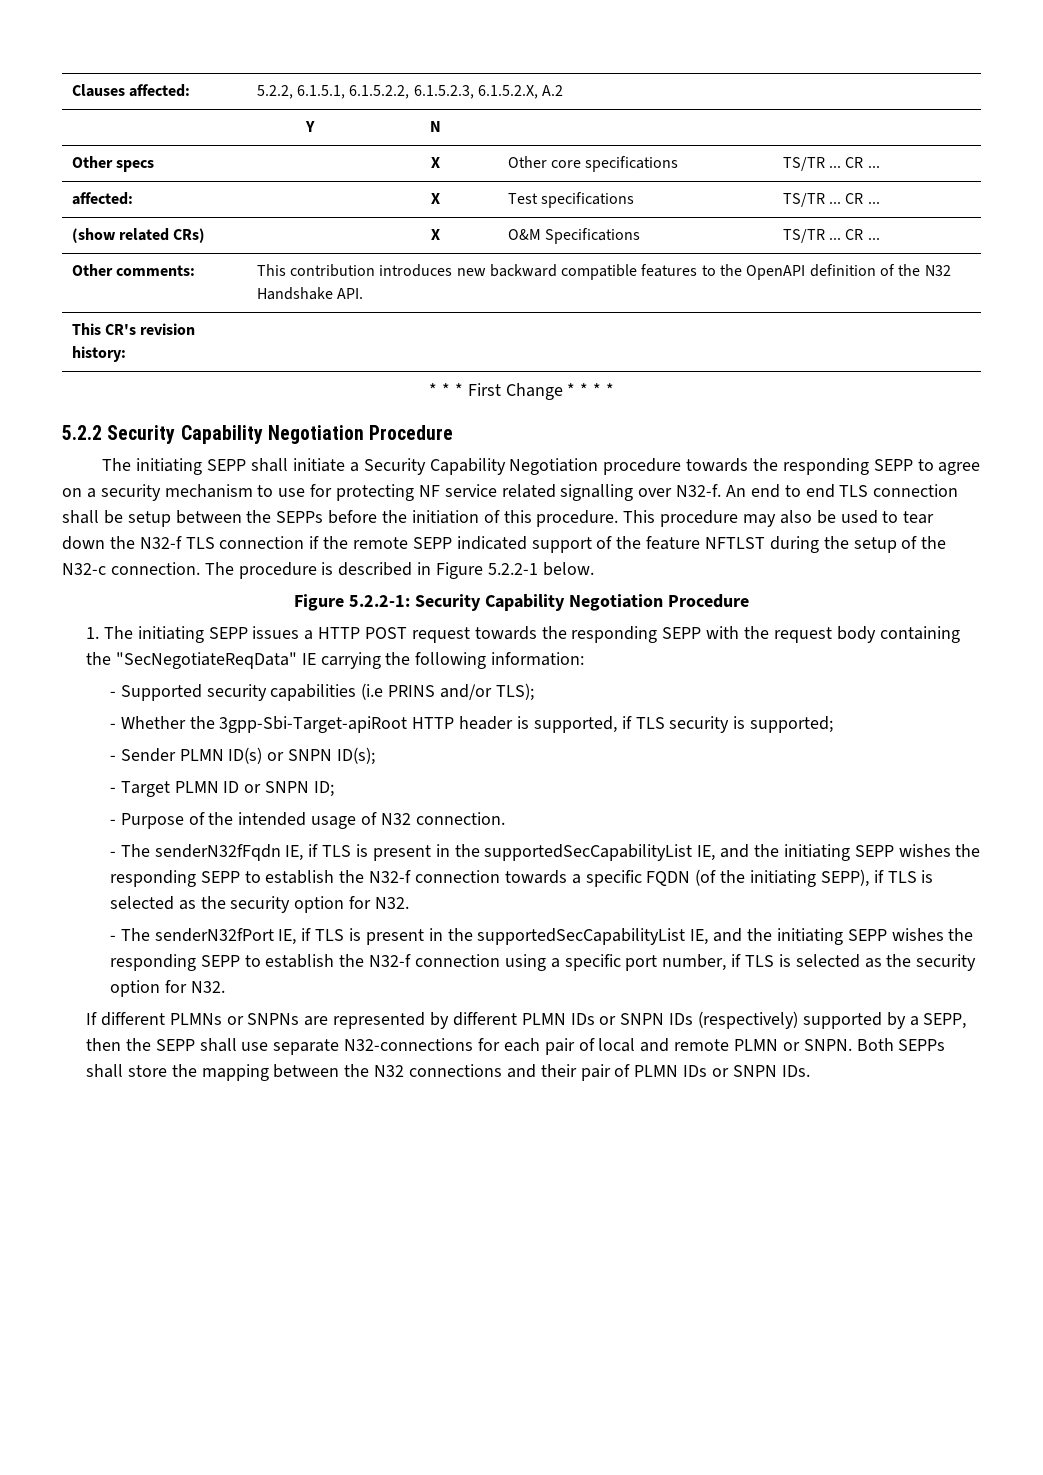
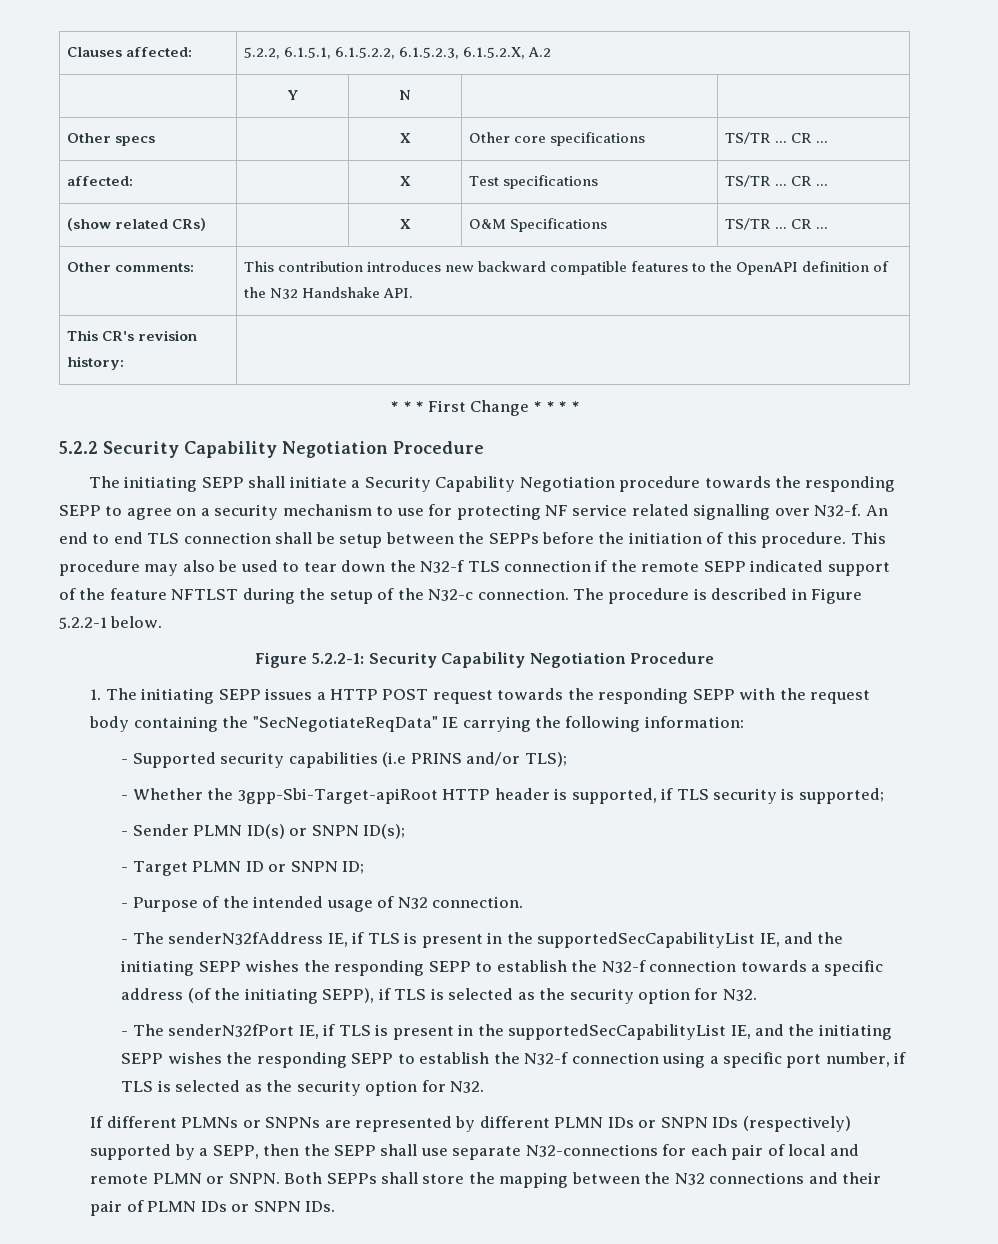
- - The senderN32fFqdn IE, if TLS is present in the supportedSecCapabilityList IE, and the initiating SEPP wishes the responding SEPP to establish the N32-f connection towards a specific FQDN (of the initiating SEPP), if TLS is selected as the security option for N32.
+ - The senderN32fAddress IE, if TLS is present in the supportedSecCapabilityList IE, and the initiating SEPP wishes the responding SEPP to establish the N32-f connection towards a specific address (of the initiating SEPP), if TLS is selected as the security option for N32.

